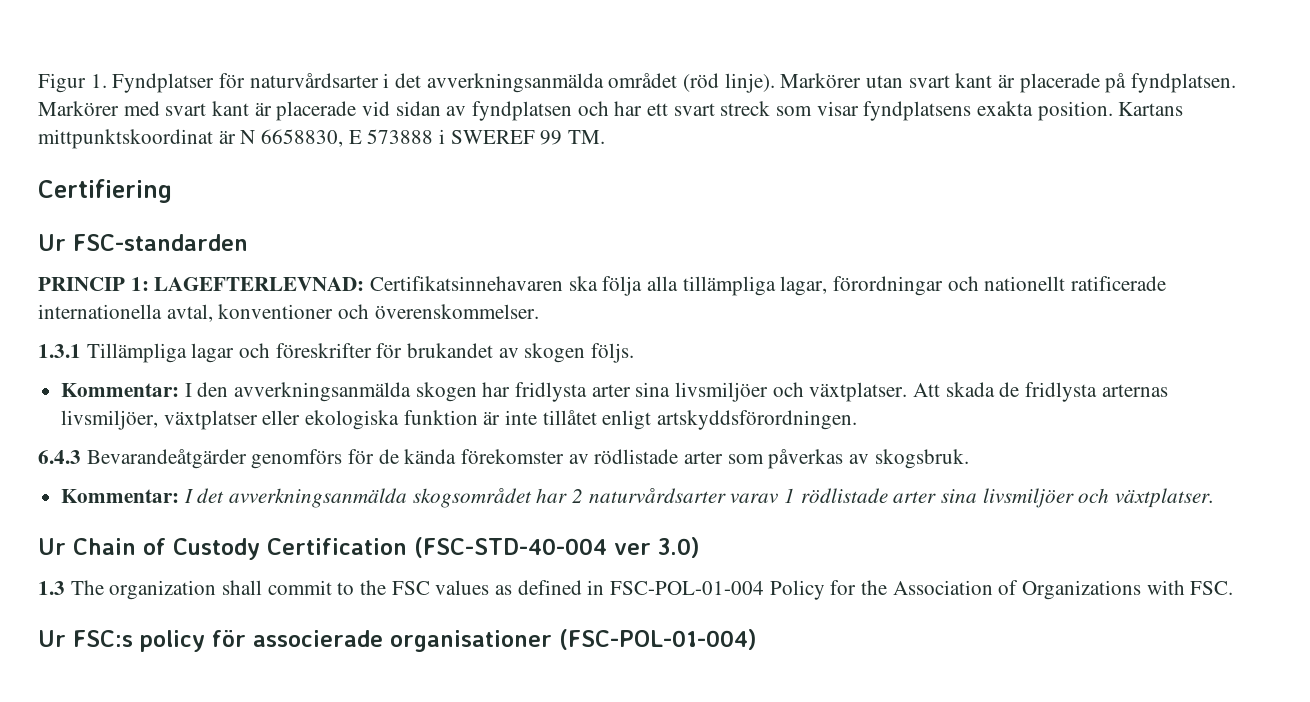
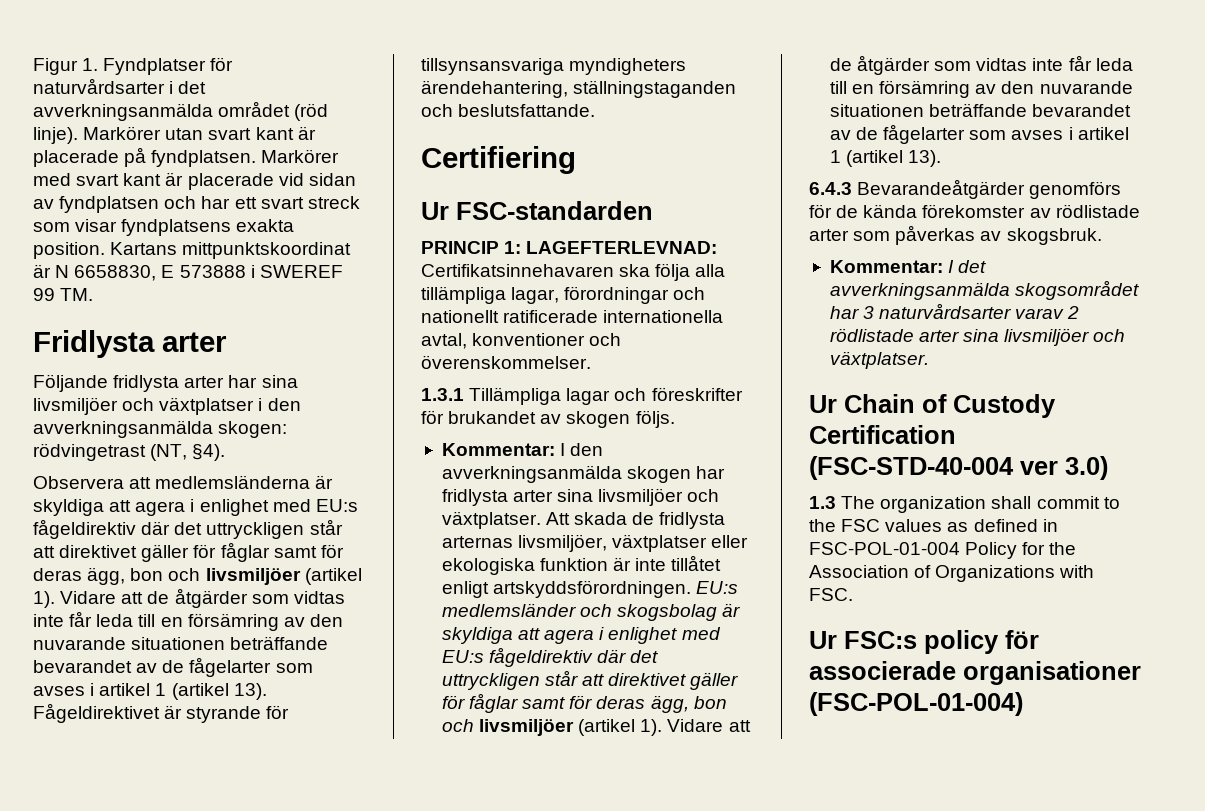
+ Fridlysta arter
+ Följande fridlysta arter har sina livsmiljöer och växtplatser i den avverkningsanmälda skogen: rödvingetrast (NT, §4).
+ Observera att medlemsländerna är skyldiga att agera i enlighet med EU:s fågeldirektiv där det uttryckligen står att direktivet gäller för fåglar samt för deras ägg, bon och livsmiljöer (artikel 1). Vidare att de åtgärder som vidtas inte får leda till en försämring av den nuvarande situationen beträffande bevarandet av de fågelarter som avses i artikel 1 (artikel 13). Fågeldirektivet är styrande för tillsynsansvariga myndigheters ärendehantering, ställningstaganden och beslutsfattande.
+ EU:s medlemsländer och skogsbolag är skyldiga att agera i enlighet med EU:s fågeldirektiv där det uttryckligen står att direktivet gäller för fåglar samt för deras ägg, bon och livsmiljöer (artikel 1). Vidare att de åtgärder som vidtas inte får leda till en försämring av den nuvarande situationen beträffande bevarandet av de fågelarter som avses i artikel 1 (artikel 13).
- Kommentar: I det avverkningsanmälda skogsområdet har 2 naturvårdsarter varav 1 rödlistade arter sina livsmiljöer och växtplatser.
+ Kommentar: I det avverkningsanmälda skogsområdet har 3 naturvårdsarter varav 2 rödlistade arter sina livsmiljöer och växtplatser.

